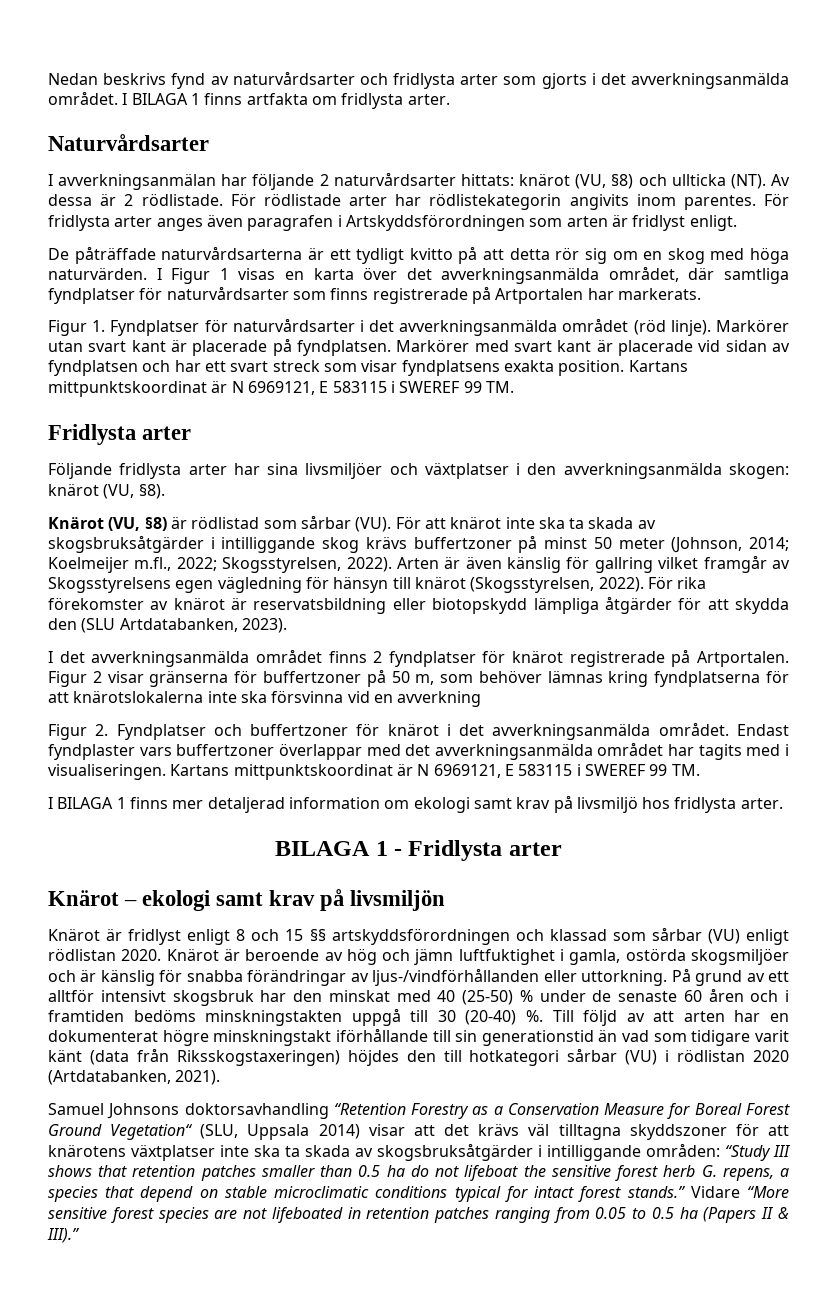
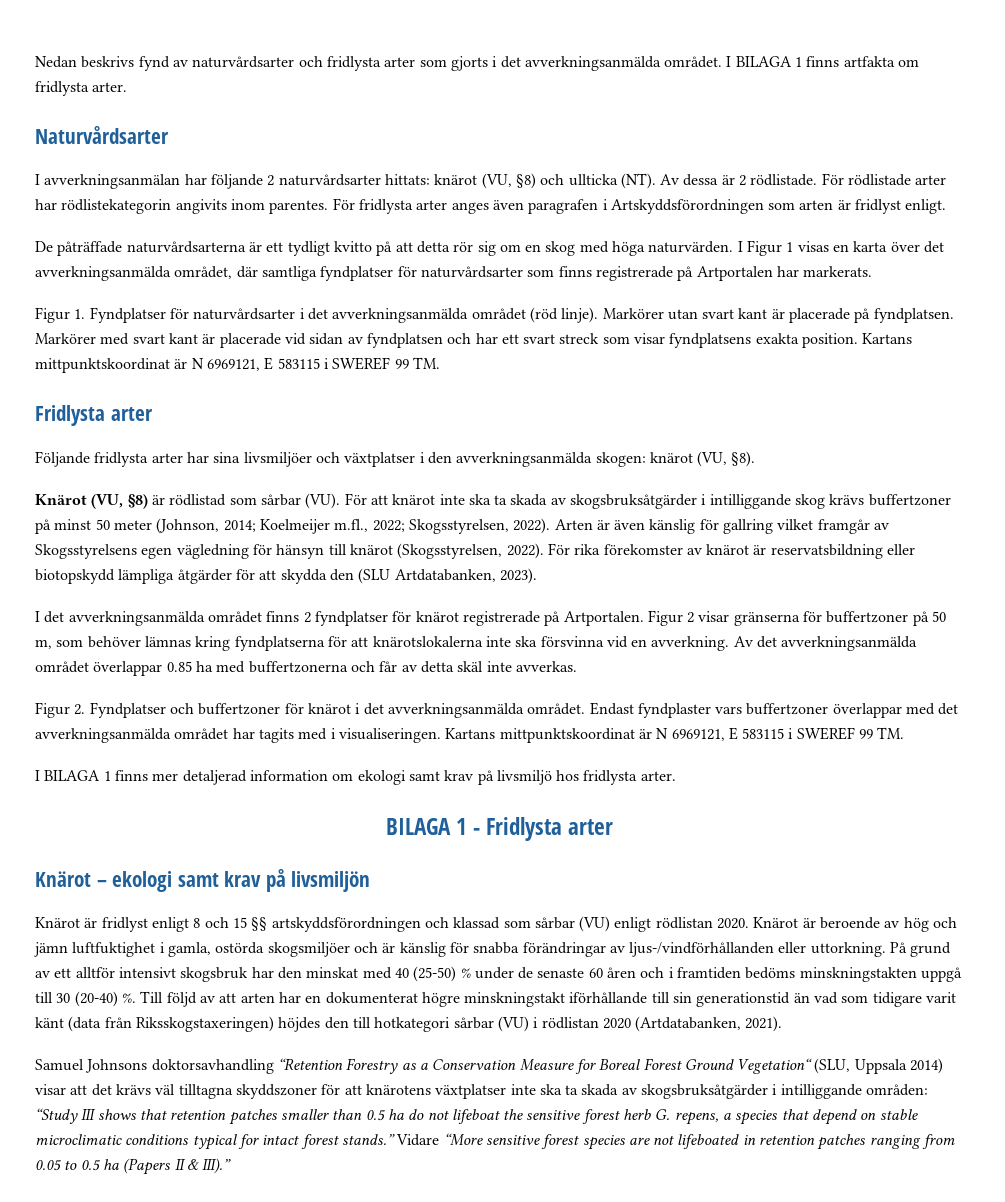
- Figur 2 visar gränserna för buffertzoner på 50 m, som behöver lämnas kring fyndplatserna för att knärotslokalerna inte ska försvinna vid en avverkning
+ Figur 2 visar gränserna för buffertzoner på 50 m, som behöver lämnas kring fyndplatserna för att knärotslokalerna inte ska försvinna vid en avverkning. Av det avverkningsanmälda området överlappar 0.85 ha med buffertzonerna och får av detta skäl inte avverkas.

